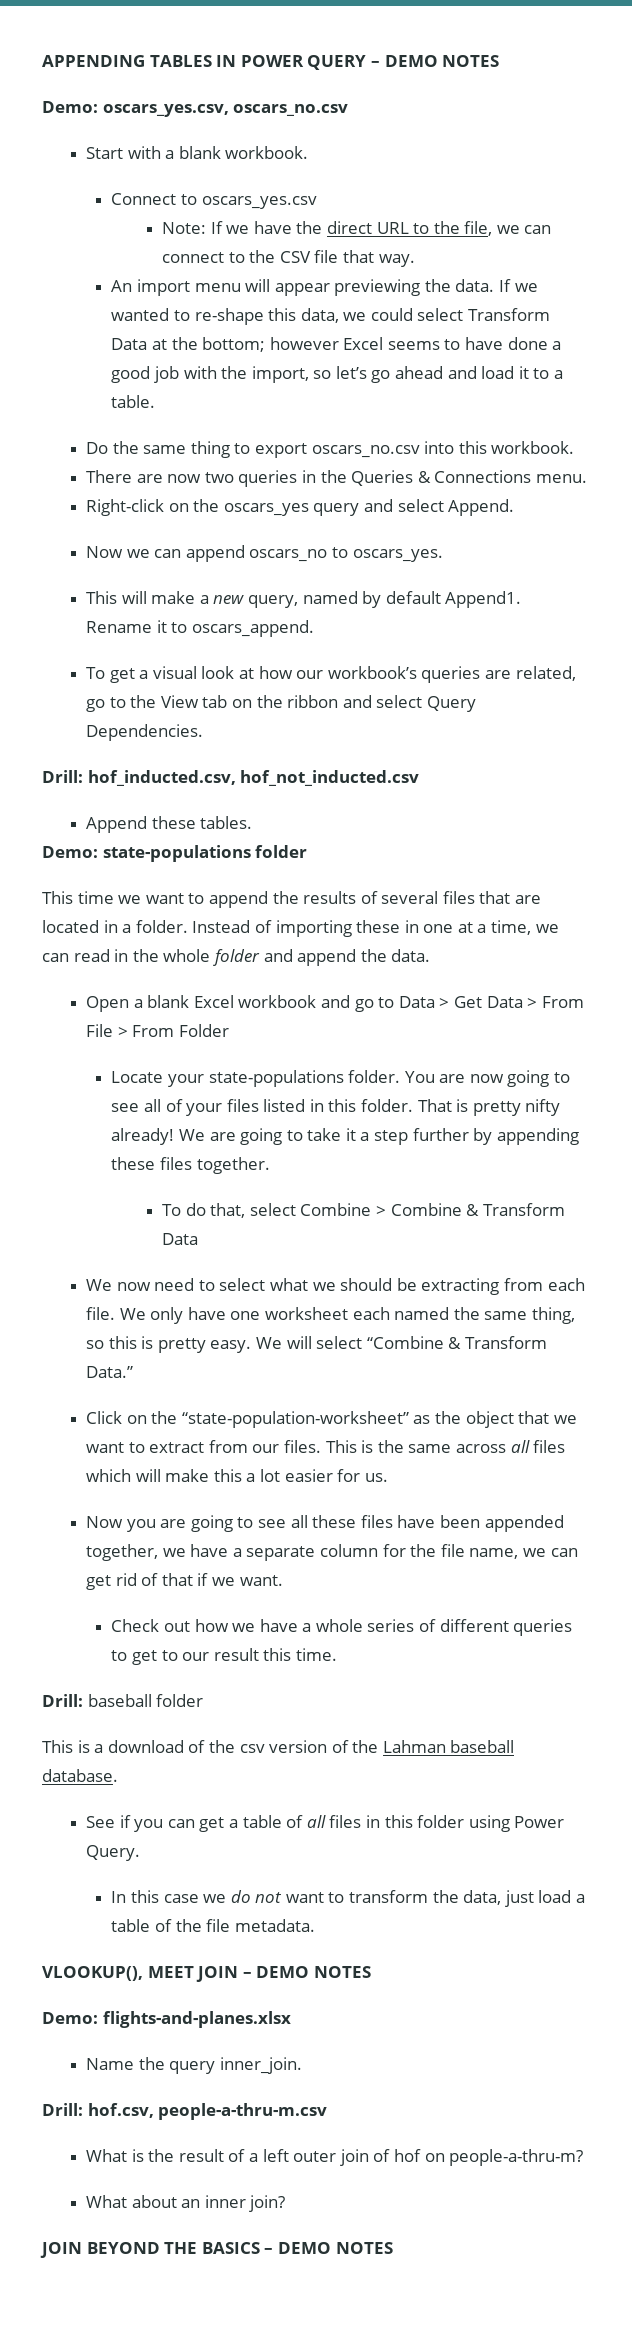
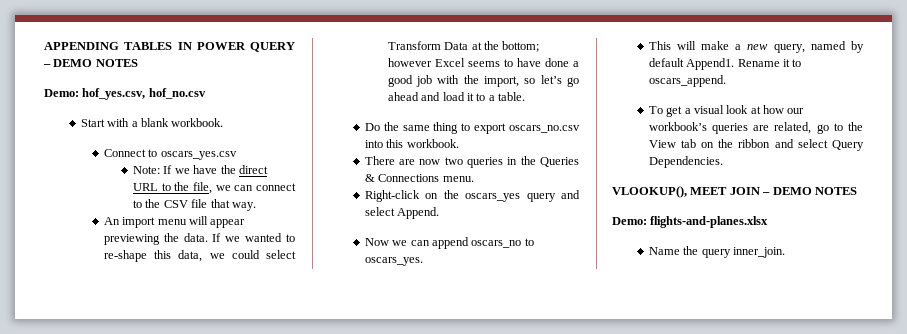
- Demo: oscars_yes.csv, oscars_no.csv
+ Demo: hof_yes.csv, hof_no.csv
- Drill: hof_inducted.csv, hof_not_inducted.csv
- Append these tables.
- Demo: state-populations folder
- This time we want to append the results of several files that are located in a folder. Instead of importing these in one at a time, we can read in the whole folder and append the data.
- Open a blank Excel workbook and go to Data > Get Data > From File > From Folder
- Locate your state-populations folder. You are now going to see all of your files listed in this folder. That is pretty nifty already! We are going to take it a step further by appending these files together.
- To do that, select Combine > Combine & Transform Data
- We now need to select what we should be extracting from each file. We only have one worksheet each named the same thing, so this is pretty easy. We will select “Combine & Transform Data.”
- Click on the “state-population-worksheet” as the object that we want to extract from our files. This is the same across all files which will make this a lot easier for us.
- Now you are going to see all these files have been appended together, we have a separate column for the file name, we can get rid of that if we want.
- Check out how we have a whole series of different queries to get to our result this time.
- Drill: baseball folder
- This is a download of the csv version of the Lahman baseball database.
- See if you can get a table of all files in this folder using Power Query.
- In this case we do not want to transform the data, just load a table of the file metadata.
- Drill: hof.csv, people-a-thru-m.csv
- What is the result of a left outer join of hof on people-a-thru-m?
- What about an inner join?
- JOIN BEYOND THE BASICS – DEMO NOTES

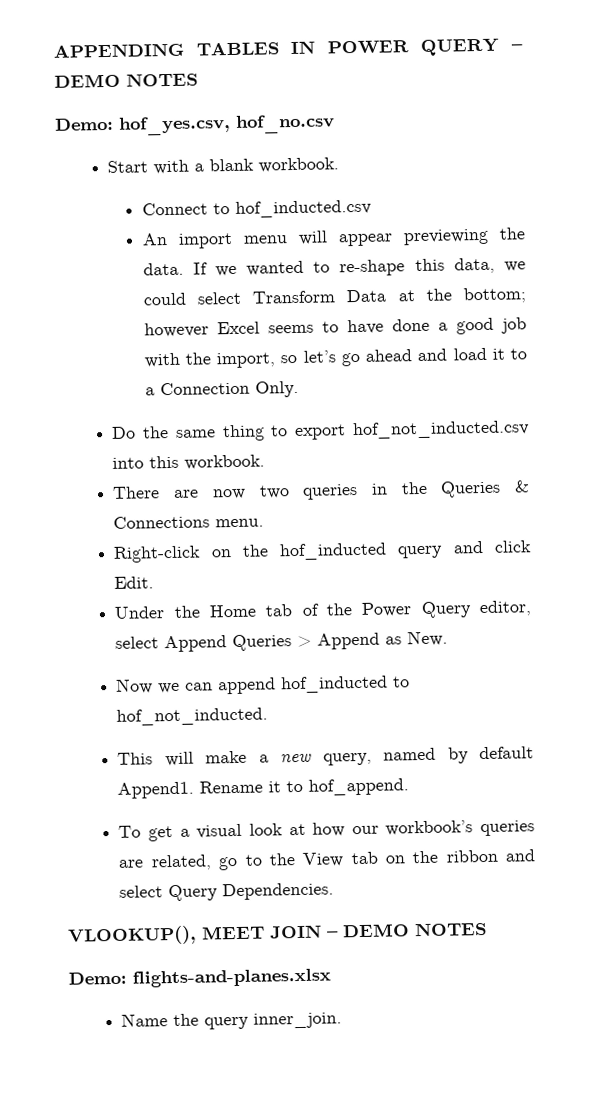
- Connect to oscars_yes.csv
- Note: If we have the direct URL to the file, we can connect to the CSV file that way.
+ Connect to hof_inducted.csv
- If we wanted to re-shape this data, we could select Transform Data at the bottom; however Excel seems to have done a good job with the import, so let’s go ahead and load it to a table.
+ If we wanted to re-shape this data, we could select Transform Data at the bottom; however Excel seems to have done a good job with the import, so let’s go ahead and load it to a Connection Only.
- Do the same thing to export oscars_no.csv into this workbook.
+ Do the same thing to export hof_not_inducted.csv into this workbook.
- Right-click on the oscars_yes query and select Append.
+ Right-click on the hof_inducted query and click Edit.
+ Under the Home tab of the Power Query editor, select Append Queries > Append as New.
- Now we can append oscars_no to oscars_yes.
+ Now we can append hof_inducted to hof_not_inducted.
- Rename it to oscars_append.
+ Rename it to hof_append.

